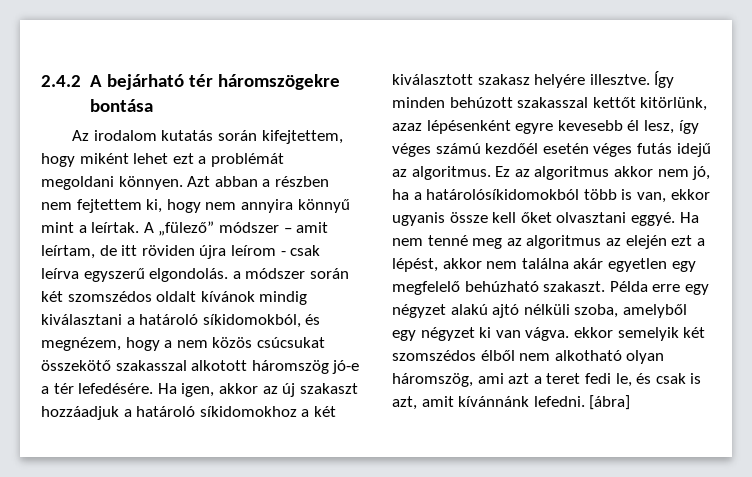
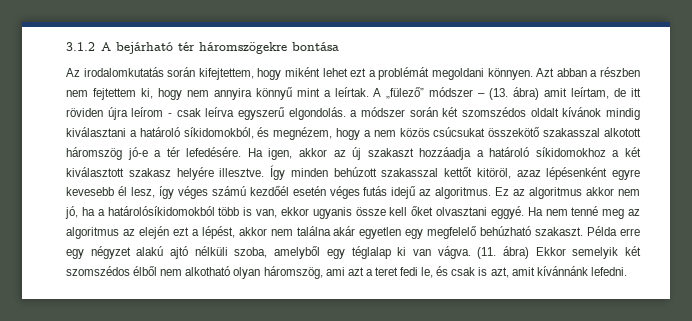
- 2.4.2 A bejárható tér háromszögekre bontása
+ 3.1.2 A bejárható tér háromszögekre bontása
- Az irodalom kutatás során kifejtettem, hogy miként lehet ezt a problémát megoldani könnyen.
+ Az irodalomkutatás során kifejtettem, hogy miként lehet ezt a problémát megoldani könnyen.
- A „fülező” módszer – amit leírtam, de itt röviden újra leírom - csak leírva egyszerű elgondolás. a módszer során két szomszédos oldalt kívánok mindig kiválasztani a határoló síkidomokból, és megnézem, hogy a nem közös csúcsukat összekötő szakasszal alkotott háromszög jó-e a tér lefedésére.
+ A „fülező” módszer – (13. ábra) amit leírtam, de itt röviden újra leírom - csak leírva egyszerű elgondolás. a módszer során két szomszédos oldalt kívánok mindig kiválasztani a határoló síkidomokból, és megnézem, hogy a nem közös csúcsukat összekötő szakasszal alkotott háromszög jó-e a tér lefedésére.
- Ha igen, akkor az új szakaszt hozzáadjuk a határoló síkidomokhoz a két kiválasztott szakasz helyére illesztve.
+ Ha igen, akkor az új szakaszt hozzáadja a határoló síkidomokhoz a két kiválasztott szakasz helyére illesztve.
- Így minden behúzott szakasszal kettőt kitörlünk, azaz lépésenként egyre kevesebb él lesz, így véges számú kezdőél esetén véges futás idejű az algoritmus.
+ Így minden behúzott szakasszal kettőt kitöröl, azaz lépésenként egyre kevesebb él lesz, így véges számú kezdőél esetén véges futás idejű az algoritmus.
- Példa erre egy négyzet alakú ajtó nélküli szoba, amelyből egy négyzet ki van vágva. ekkor semelyik két szomszédos élből nem alkotható olyan háromszög, ami azt a teret fedi le, és csak is azt, amit kívánnánk lefedni. [ábra]
+ Példa erre egy négyzet alakú ajtó nélküli szoba, amelyből egy téglalap ki van vágva. (11. ábra) Ekkor semelyik két szomszédos élből nem alkotható olyan háromszög, ami azt a teret fedi le, és csak is azt, amit kívánnánk lefedni.

